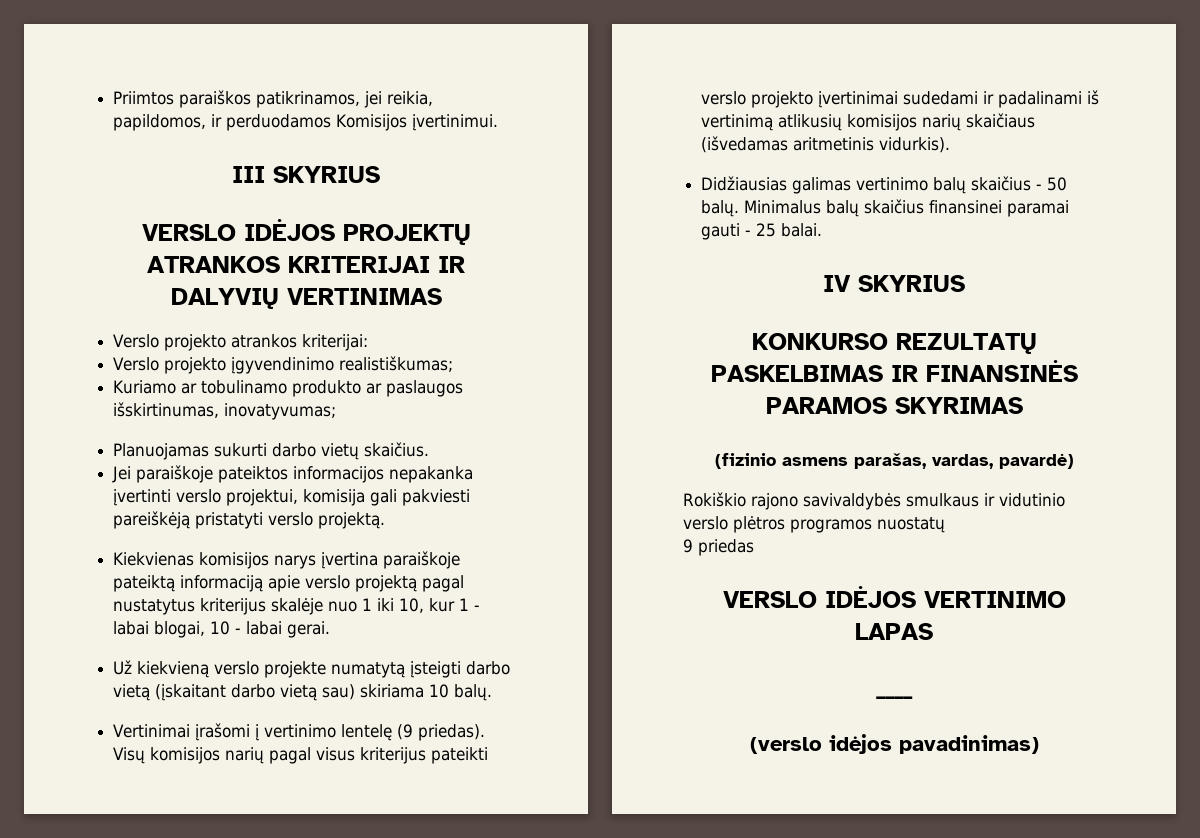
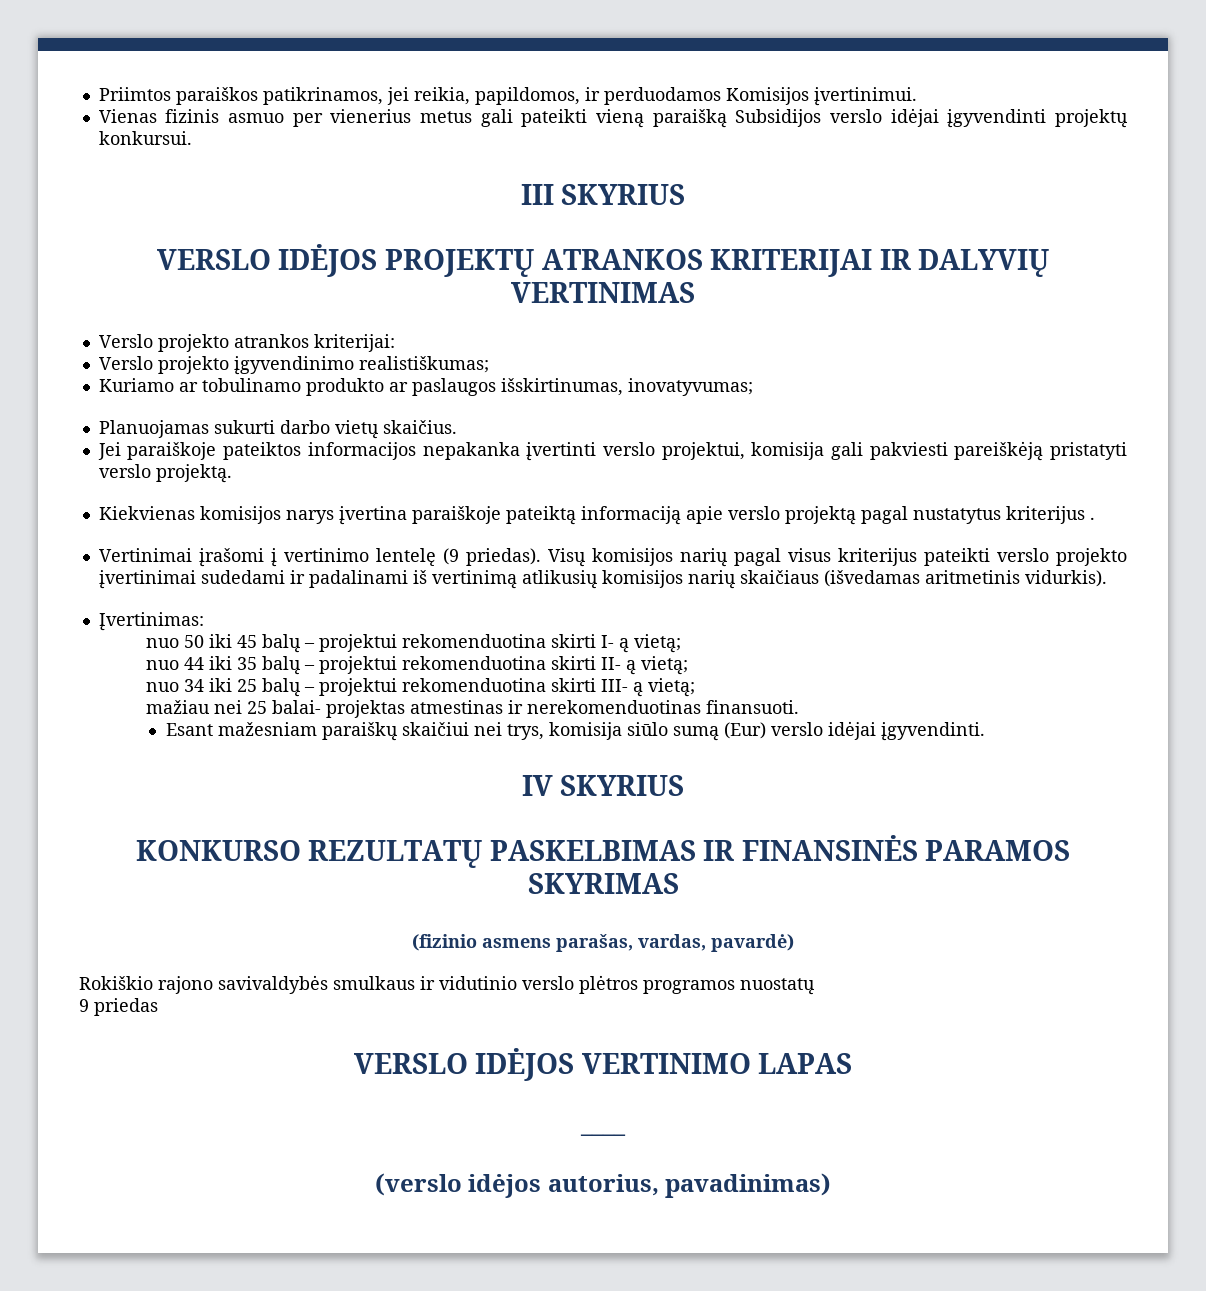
+ Vienas fizinis asmuo per vienerius metus gali pateikti vieną paraišką Subsidijos verslo idėjai įgyvendinti projektų konkursui.
- Kiekvienas komisijos narys įvertina paraiškoje pateiktą informaciją apie verslo projektą pagal nustatytus kriterijus skalėje nuo 1 iki 10, kur 1 - labai blogai, 10 - labai gerai.
- Už kiekvieną verslo projekte numatytą įsteigti darbo vietą (įskaitant darbo vietą sau) skiriama 10 balų.
+ Kiekvienas komisijos narys įvertina paraiškoje pateiktą informaciją apie verslo projektą pagal nustatytus kriterijus .
- Didžiausias galimas vertinimo balų skaičius - 50 balų. Minimalus balų skaičius finansinei paramai gauti - 25 balai.
+ Įvertinimas:
+ nuo 50 iki 45 balų – projektui rekomenduotina skirti I- ą vietą;
+ nuo 44 iki 35 balų – projektui rekomenduotina skirti II- ą vietą;
+ nuo 34 iki 25 balų – projektui rekomenduotina skirti III- ą vietą;
+ mažiau nei 25 balai- projektas atmestinas ir nerekomenduotinas finansuoti.
+ Esant mažesniam paraiškų skaičiui nei trys, komisija siūlo sumą (Eur) verslo idėjai įgyvendinti.
- (verslo idėjos pavadinimas)
+ (verslo idėjos autorius, pavadinimas)

